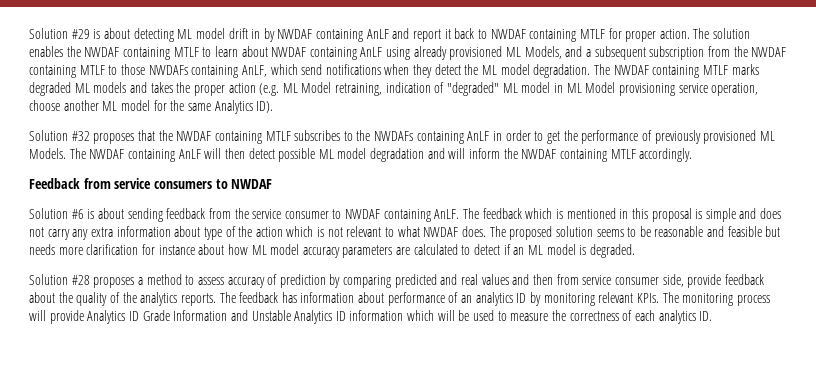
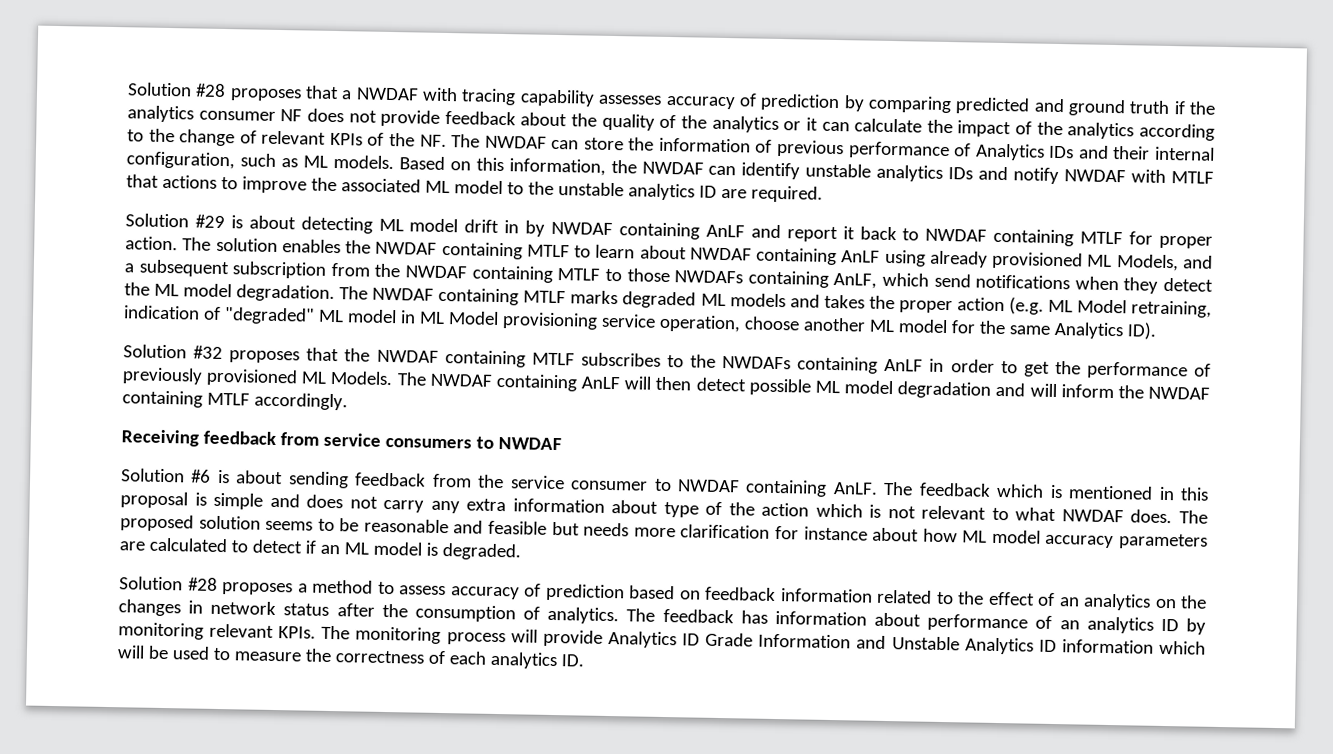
+ Solution #28 proposes that a NWDAF with tracing capability assesses accuracy of prediction by comparing predicted and ground truth if the analytics consumer NF does not provide feedback about the quality of the analytics or it can calculate the impact of the analytics according to the change of relevant KPIs of the NF. The NWDAF can store the information of previous performance of Analytics IDs and their internal configuration, such as ML models. Based on this information, the NWDAF can identify unstable analytics IDs and notify NWDAF with MTLF that actions to improve the associated ML model to the unstable analytics ID are required.
- Feedback from service consumers to NWDAF
+ Receiving feedback from service consumers to NWDAF
- Solution #28 proposes a method to assess accuracy of prediction by comparing predicted and real values and then from service consumer side, provide feedback about the quality of the analytics reports.
+ Solution #28 proposes a method to assess accuracy of prediction based on feedback information related to the effect of an analytics on the changes in network status after the consumption of analytics.

